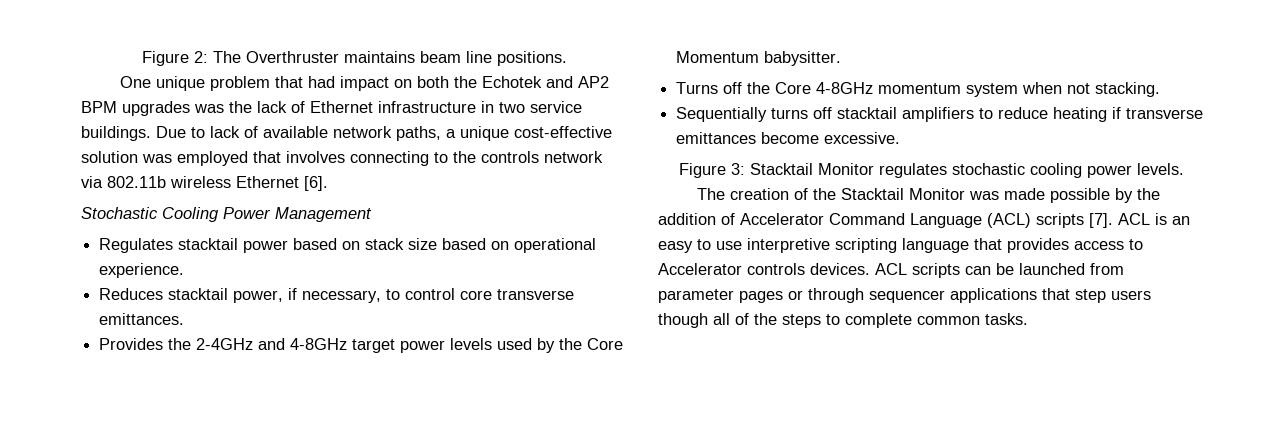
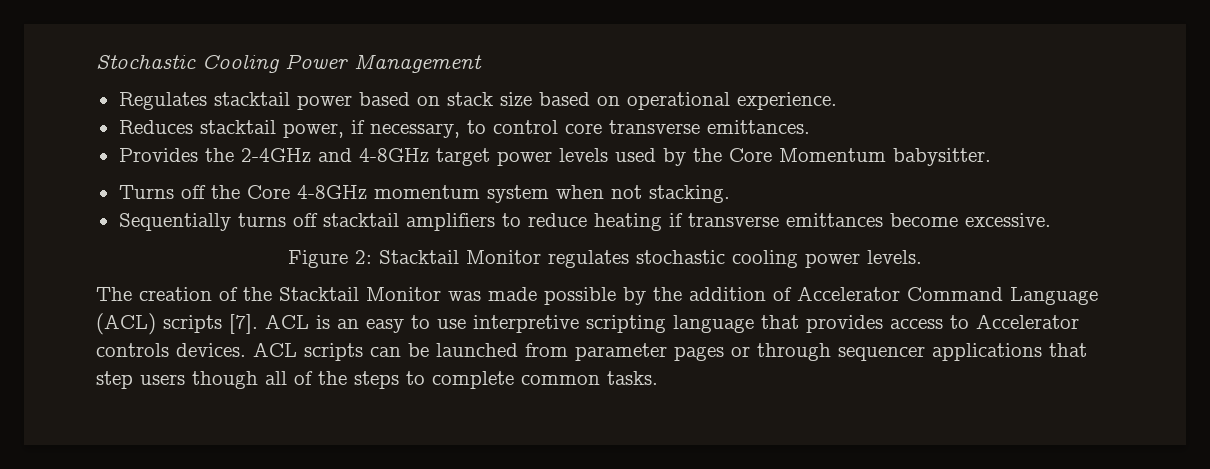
- Figure 2: The Overthruster maintains beam line positions.
- One unique problem that had impact on both the Echotek and AP2 BPM upgrades was the lack of Ethernet infrastructure in two service buildings. Due to lack of available network paths, a unique cost-effective solution was employed that involves connecting to the controls network via 802.11b wireless Ethernet [6].
- Figure 3: Stacktail Monitor regulates stochastic cooling power levels.
+ Figure 2: Stacktail Monitor regulates stochastic cooling power levels.

